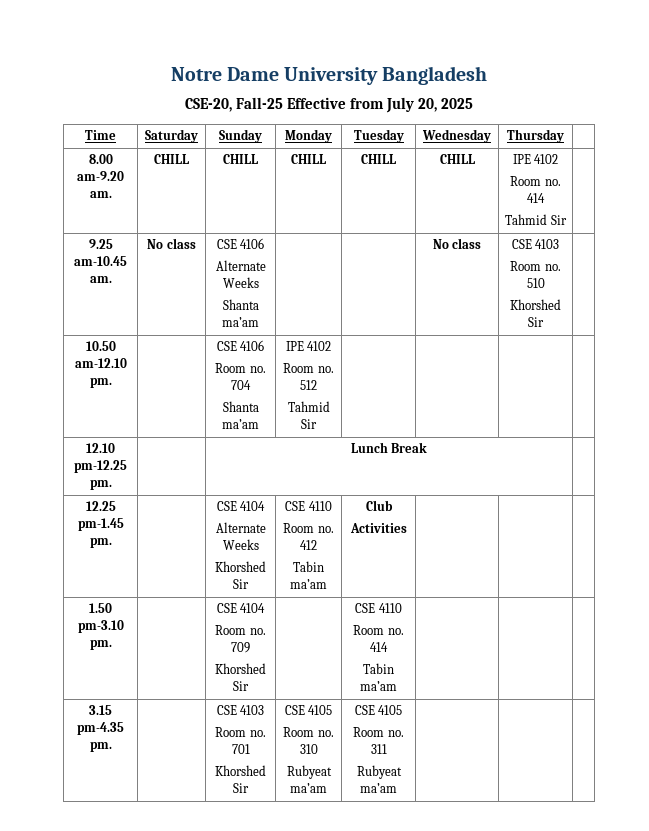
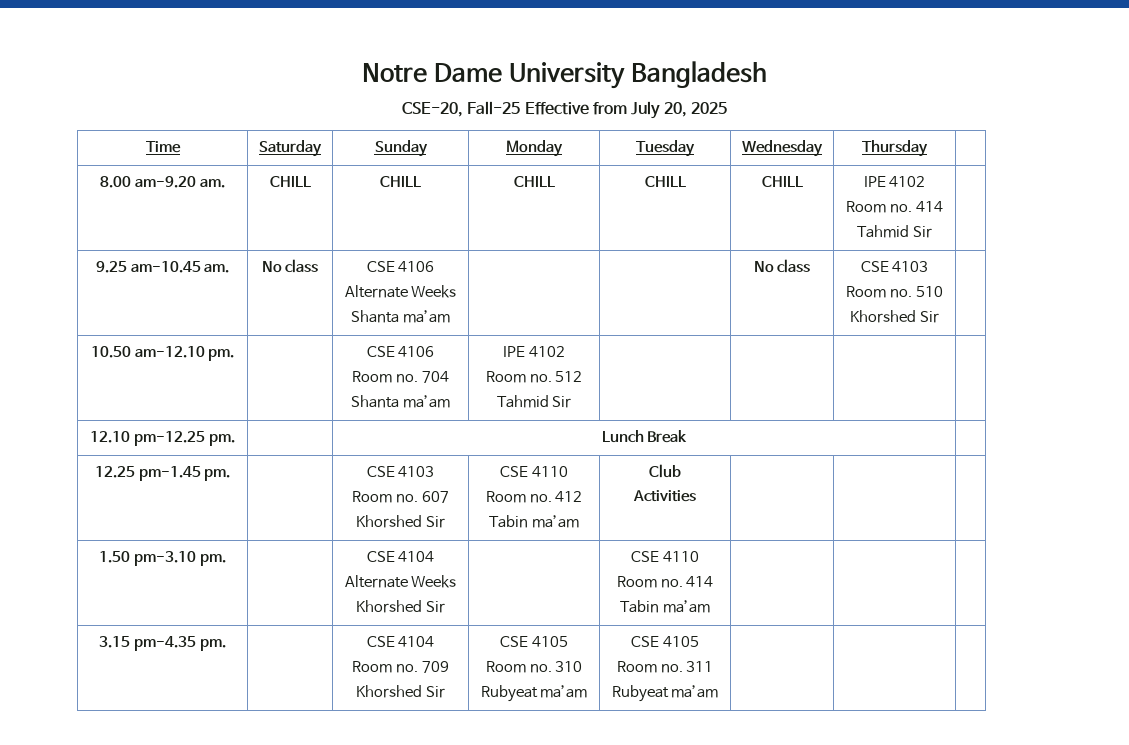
- 12.25 pm-1.45 pm. | | CSE 4104
- Alternate Weeks
+ 12.25 pm-1.45 pm. | | CSE 4103
+ Room no. 607
  1.50 pm-3.10 pm. | | CSE 4104
- Room no. 709
+ Alternate Weeks
- 3.15 pm-4.35 pm. | | CSE 4103
- Room no. 701
+ 3.15 pm-4.35 pm. | | CSE 4104
+ Room no. 709

